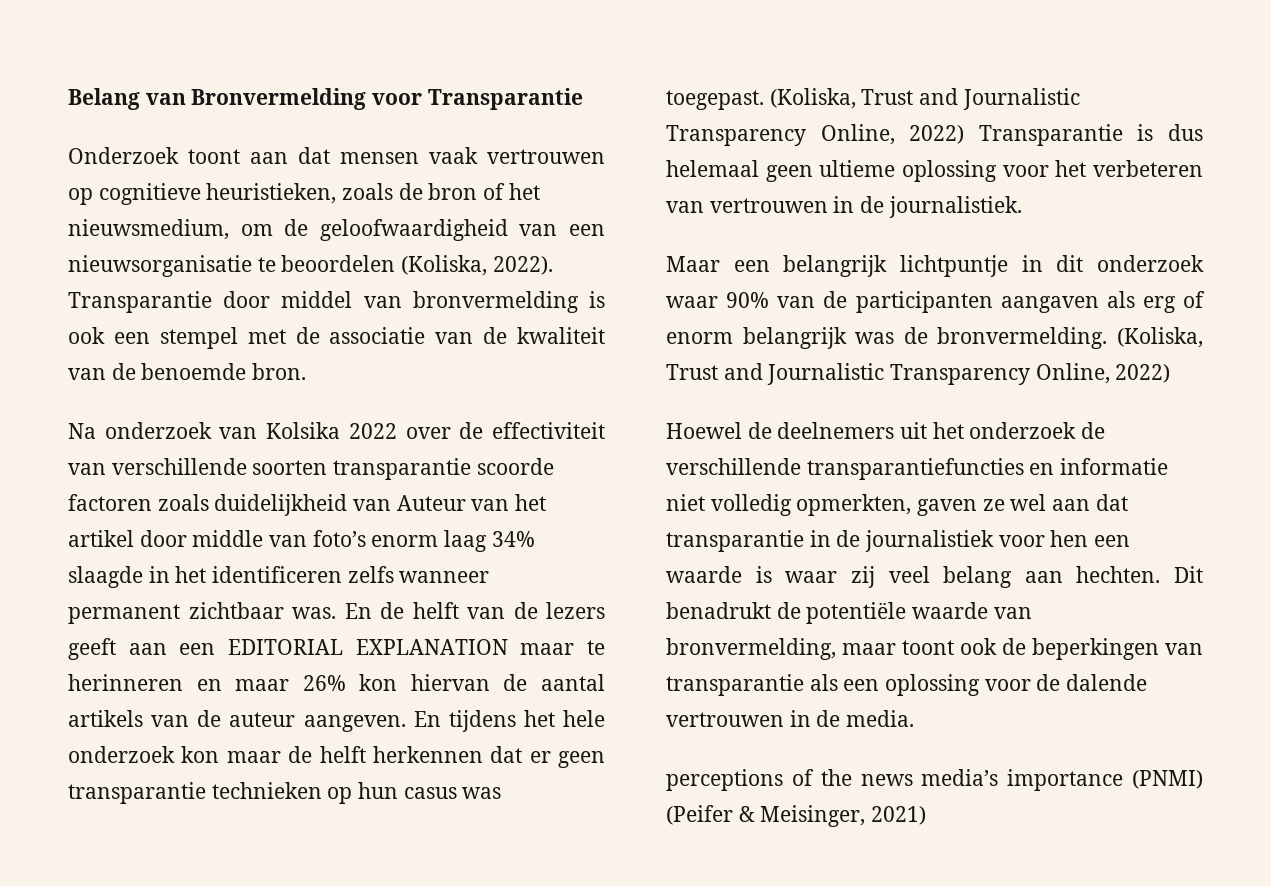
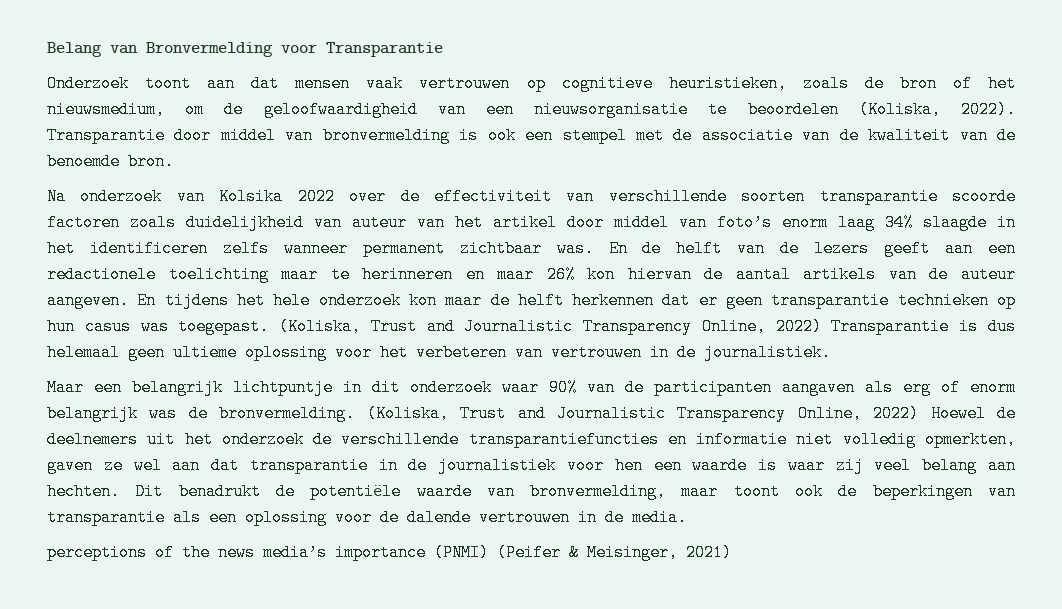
- Na onderzoek van Kolsika 2022 over de effectiviteit van verschillende soorten transparantie scoorde factoren zoals duidelijkheid van Auteur van het artikel door middle van foto’s enorm laag 34% slaagde in het identificeren zelfs wanneer permanent zichtbaar was.
+ Na onderzoek van Kolsika 2022 over de effectiviteit van verschillende soorten transparantie scoorde factoren zoals duidelijkheid van auteur van het artikel door middel van foto’s enorm laag 34% slaagde in het identificeren zelfs wanneer permanent zichtbaar was.
- En de helft van de lezers geeft aan een EDITORIAL EXPLANATION maar te herinneren en maar 26% kon hiervan de aantal artikels van de auteur aangeven.
+ En de helft van de lezers geeft aan een redactionele toelichting maar te herinneren en maar 26% kon hiervan de aantal artikels van de auteur aangeven.
- Maar een belangrijk lichtpuntje in dit onderzoek waar 90% van de participanten aangaven als erg of enorm belangrijk was de bronvermelding. (Koliska, Trust and Journalistic Transparency Online, 2022)
- Hoewel de deelnemers uit het onderzoek de verschillende transparantiefuncties en informatie niet volledig opmerkten, gaven ze wel aan dat transparantie in de journalistiek voor hen een waarde is waar zij veel belang aan hechten.
+ Maar een belangrijk lichtpuntje in dit onderzoek waar 90% van de participanten aangaven als erg of enorm belangrijk was de bronvermelding. (Koliska, Trust and Journalistic Transparency Online, 2022) Hoewel de deelnemers uit het onderzoek de verschillende transparantiefuncties en informatie niet volledig opmerkten, gaven ze wel aan dat transparantie in de journalistiek voor hen een waarde is waar zij veel belang aan hechten.

